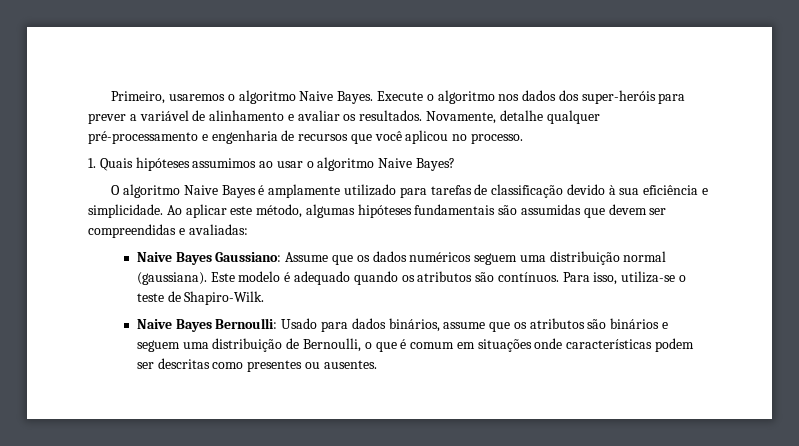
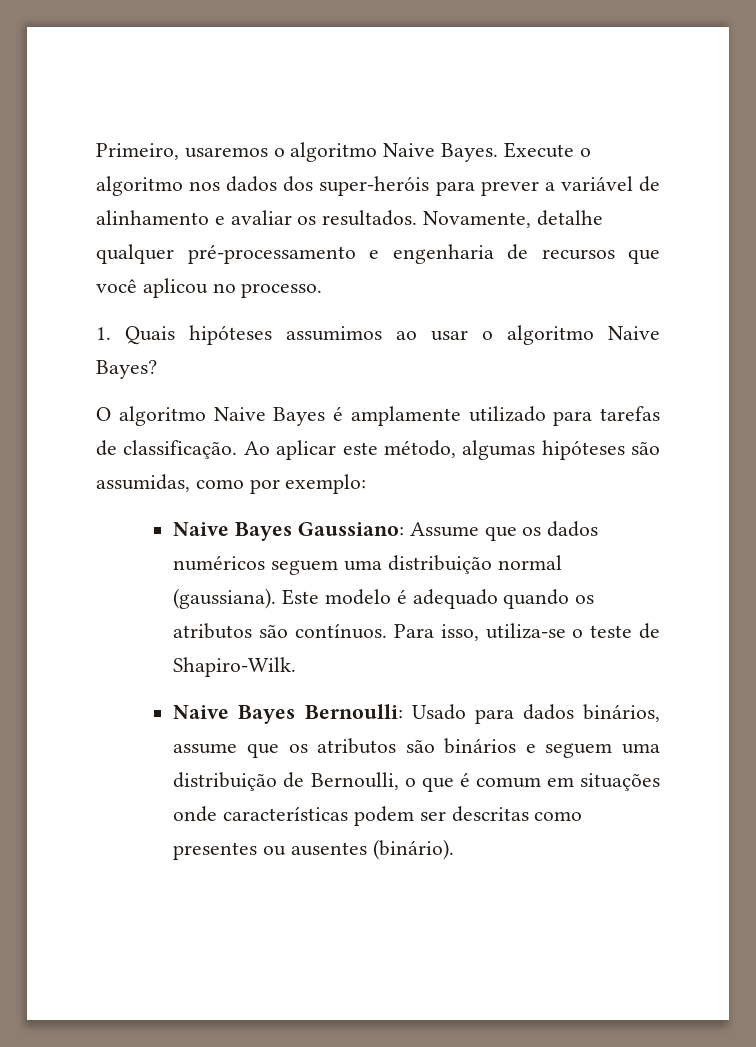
- O algoritmo Naive Bayes é amplamente utilizado para tarefas de classificação devido à sua eficiência e simplicidade.
+ O algoritmo Naive Bayes é amplamente utilizado para tarefas de classificação.
- Ao aplicar este método, algumas hipóteses fundamentais são assumidas que devem ser compreendidas e avaliadas:
+ Ao aplicar este método, algumas hipóteses são assumidas, como por exemplo:
- Naive Bayes Bernoulli: Usado para dados binários, assume que os atributos são binários e seguem uma distribuição de Bernoulli, o que é comum em situações onde características podem ser descritas como presentes ou ausentes.
+ Naive Bayes Bernoulli: Usado para dados binários, assume que os atributos são binários e seguem uma distribuição de Bernoulli, o que é comum em situações onde características podem ser descritas como presentes ou ausentes (binário).

